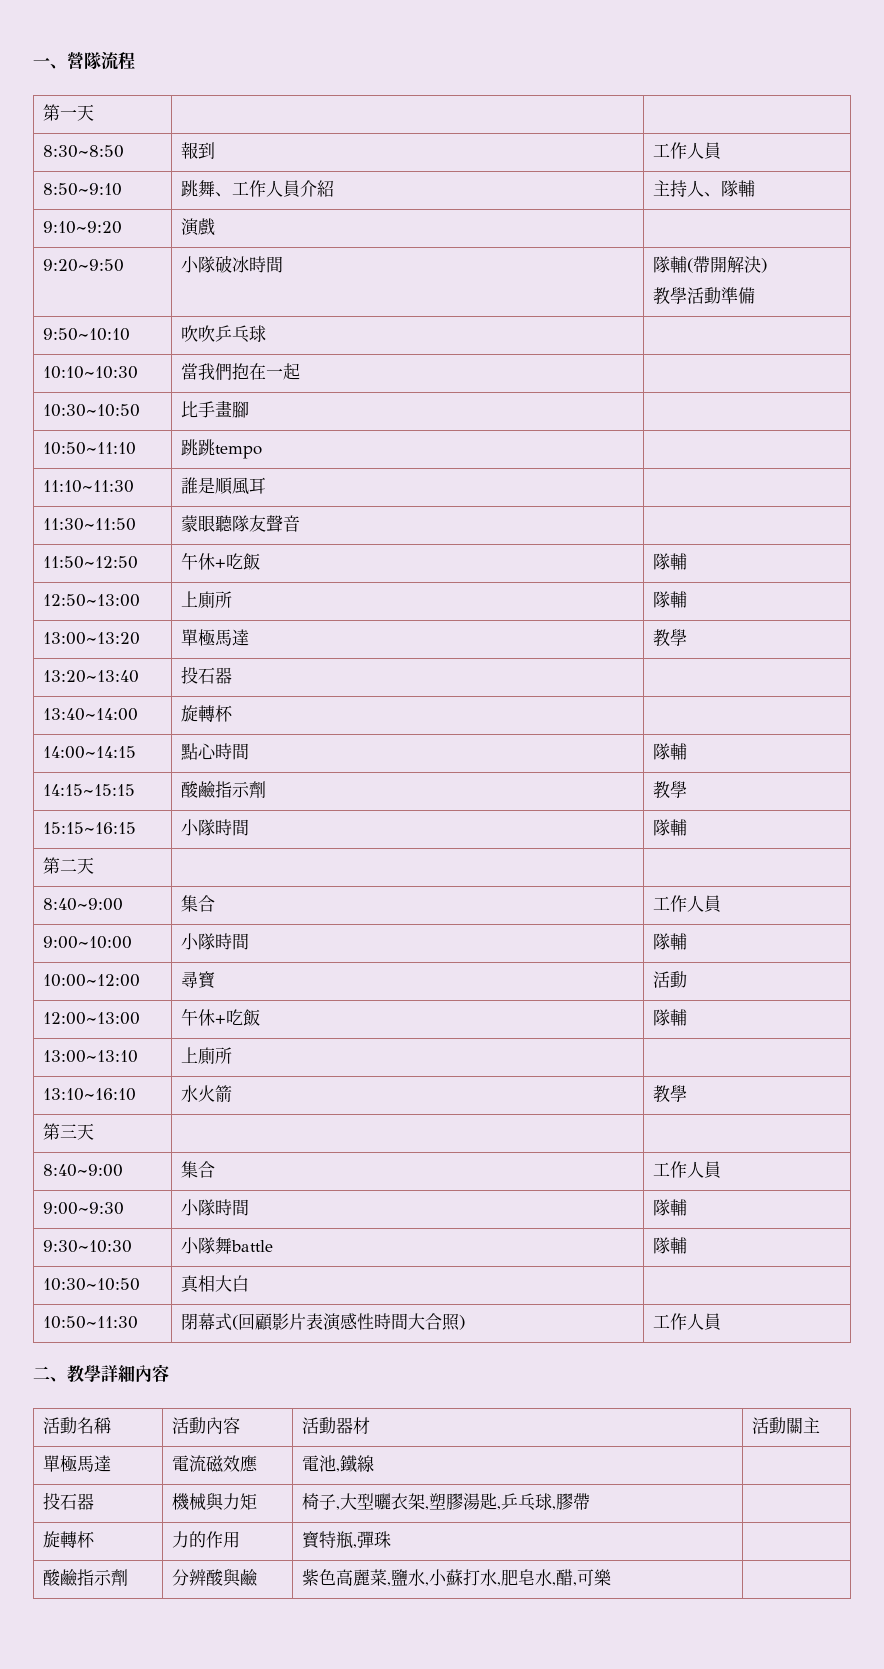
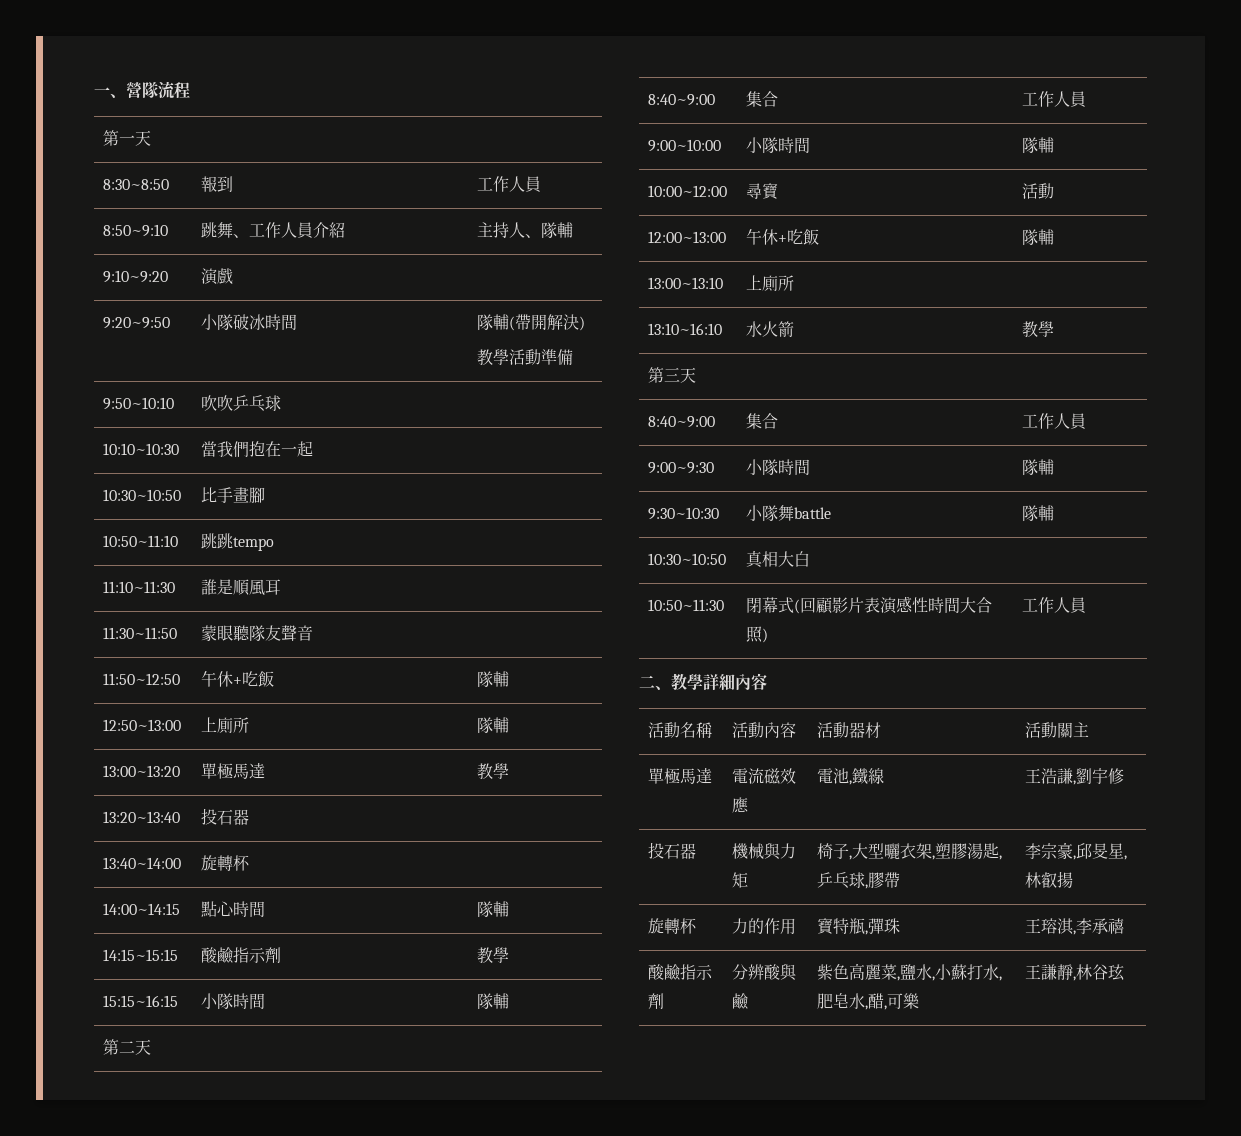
- 單極馬達 | 電流磁效應 | 電池,鐵線 |
+ 單極馬達 | 電流磁效應 | 電池,鐵線 | 王浩謙,劉宇修
- 投石器 | 機械與力矩 | 椅子,大型曬衣架,塑膠湯匙,乒乓球,膠帶 |
+ 投石器 | 機械與力矩 | 椅子,大型曬衣架,塑膠湯匙,乒乓球,膠帶 | 李宗豪,邱旻星,林叡揚
- 旋轉杯 | 力的作用 | 寶特瓶,彈珠 |
+ 旋轉杯 | 力的作用 | 寶特瓶,彈珠 | 王瑢淇,李承禧
- 酸鹼指示劑 | 分辨酸與鹼 | 紫色高麗菜,鹽水,小蘇打水,肥皂水,醋,可樂 |
+ 酸鹼指示劑 | 分辨酸與鹼 | 紫色高麗菜,鹽水,小蘇打水,肥皂水,醋,可樂 | 王謙靜,林谷玹

